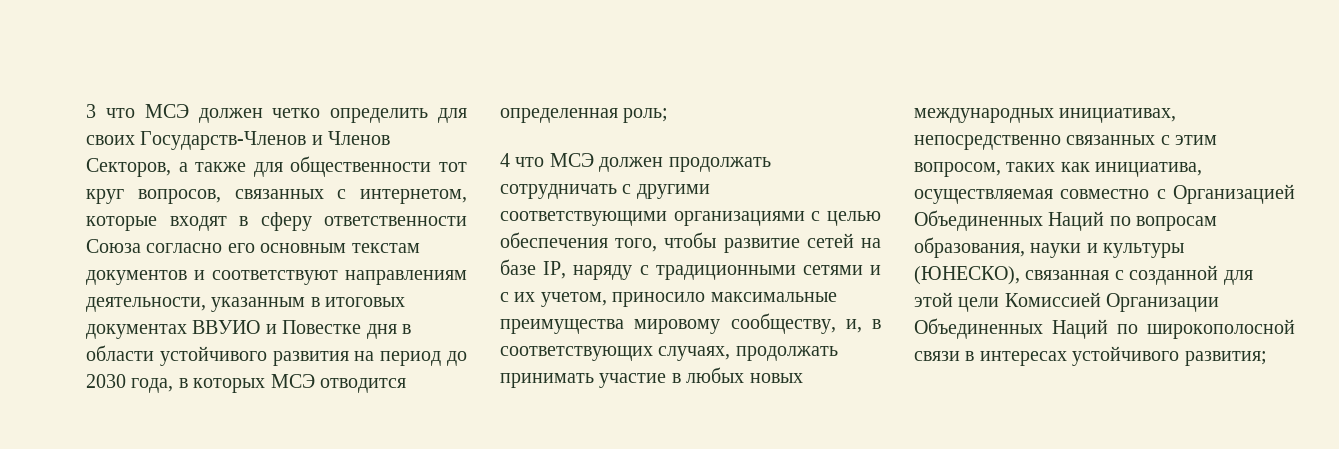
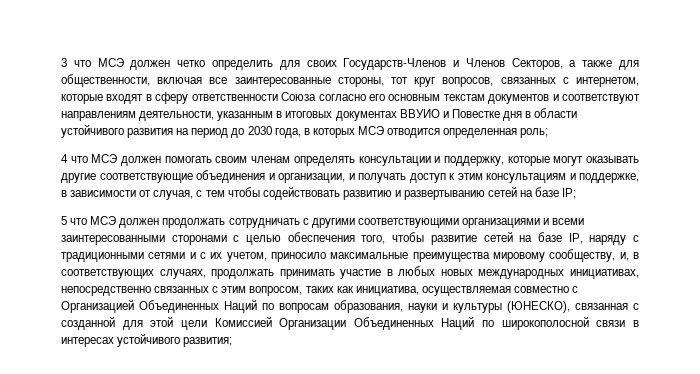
- 3 что МСЭ должен четко определить для своих Государств-Членов и Членов Секторов, а также для общественности тот круг вопросов, связанных с интернетом, которые входят в сферу ответственности Союза согласно его основным текстам документов и соответствуют направлениям деятельности, указанным в итоговых документах ВВУИО и Повестке дня в области устойчивого развития на период до 2030 года, в которых МСЭ отводится определенная роль;
+ 3 что МСЭ должен четко определить для своих Государств-Членов и Членов Секторов, а также для общественности, включая все заинтересованные стороны, тот круг вопросов, связанных с интернетом, которые входят в сферу ответственности Союза согласно его основным текстам документов и соответствуют направлениям деятельности, указанным в итоговых документах ВВУИО и Повестке дня в области устойчивого развития на период до 2030 года, в которых МСЭ отводится определенная роль;
- 4 что МСЭ должен продолжать сотрудничать с другими соответствующими организациями с целью обеспечения того, чтобы развитие сетей на базе IP, наряду с традиционными сетями и с их учетом, приносило максимальные преимущества мировому сообществу, и, в соответствующих случаях, продолжать принимать участие в любых новых международных инициативах, непосредственно связанных с этим вопросом, таких как инициатива, осуществляемая совместно с Организацией Объединенных Наций по вопросам образования, науки и культуры (ЮНЕСКО), связанная с созданной для этой цели Комиссией Организации Объединенных Наций по широкополосной связи в интересах устойчивого развития;
+ 4 что МСЭ должен помогать своим членам определять консультации и поддержку, которые могут оказывать другие соответствующие объединения и организации, и получать доступ к этим консультациям и поддержке, в зависимости от случая, с тем чтобы содействовать развитию и развертыванию сетей на базе IP;
+ 5 что МСЭ должен продолжать сотрудничать с другими соответствующими организациями и всеми заинтересованными сторонами с целью обеспечения того, чтобы развитие сетей на базе IP, наряду с традиционными сетями и с их учетом, приносило максимальные преимущества мировому сообществу, и, в соответствующих случаях, продолжать принимать участие в любых новых международных инициативах, непосредственно связанных с этим вопросом, таких как инициатива, осуществляемая совместно с Организацией Объединенных Наций по вопросам образования, науки и культуры (ЮНЕСКО), связанная с созданной для этой цели Комиссией Организации Объединенных Наций по широкополосной связи в интересах устойчивого развития;

